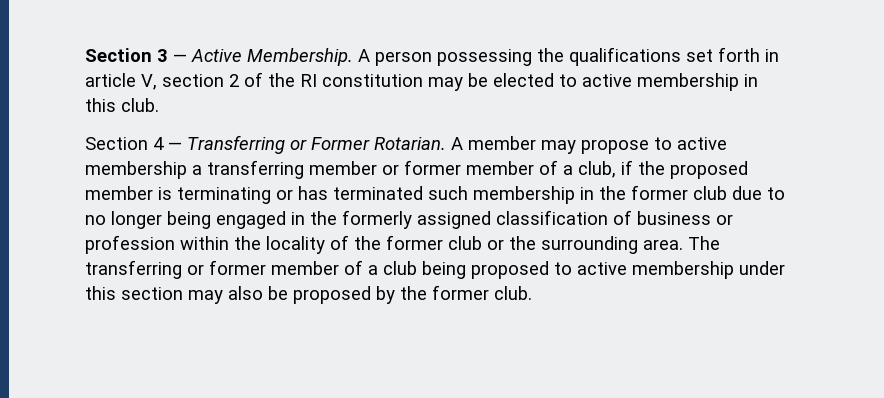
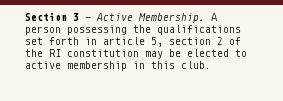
- A person possessing the qualifications set forth in article V, section 2 of the RI constitution may be elected to active membership in this club.
+ A person possessing the qualifications set forth in article 5, section 2 of the RI constitution may be elected to active membership in this club.
- Section 4 — Transferring or Former Rotarian. A member may propose to active membership a transferring member or former member of a club, if the proposed member is terminating or has terminated such membership in the former club due to no longer being engaged in the formerly assigned classification of business or profession within the locality of the former club or the surrounding area. The transferring or former member of a club being proposed to active membership under this section may also be proposed by the former club.

